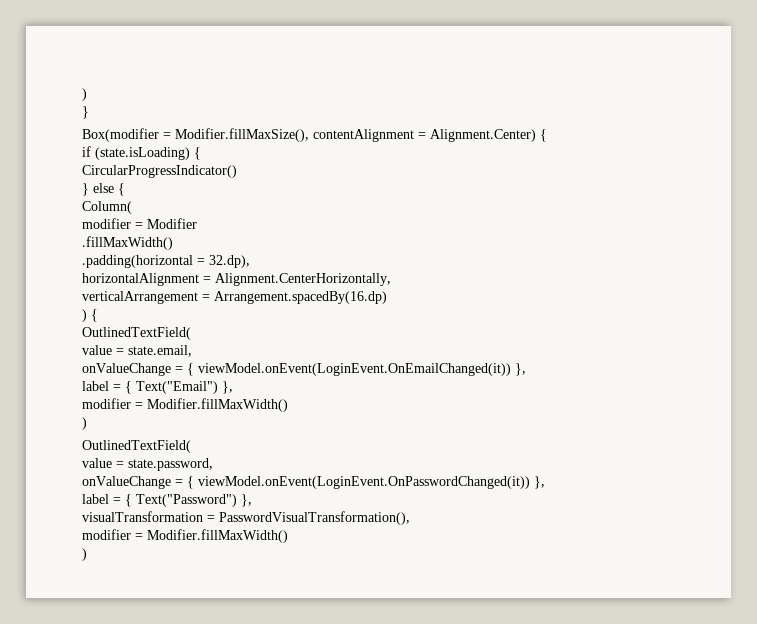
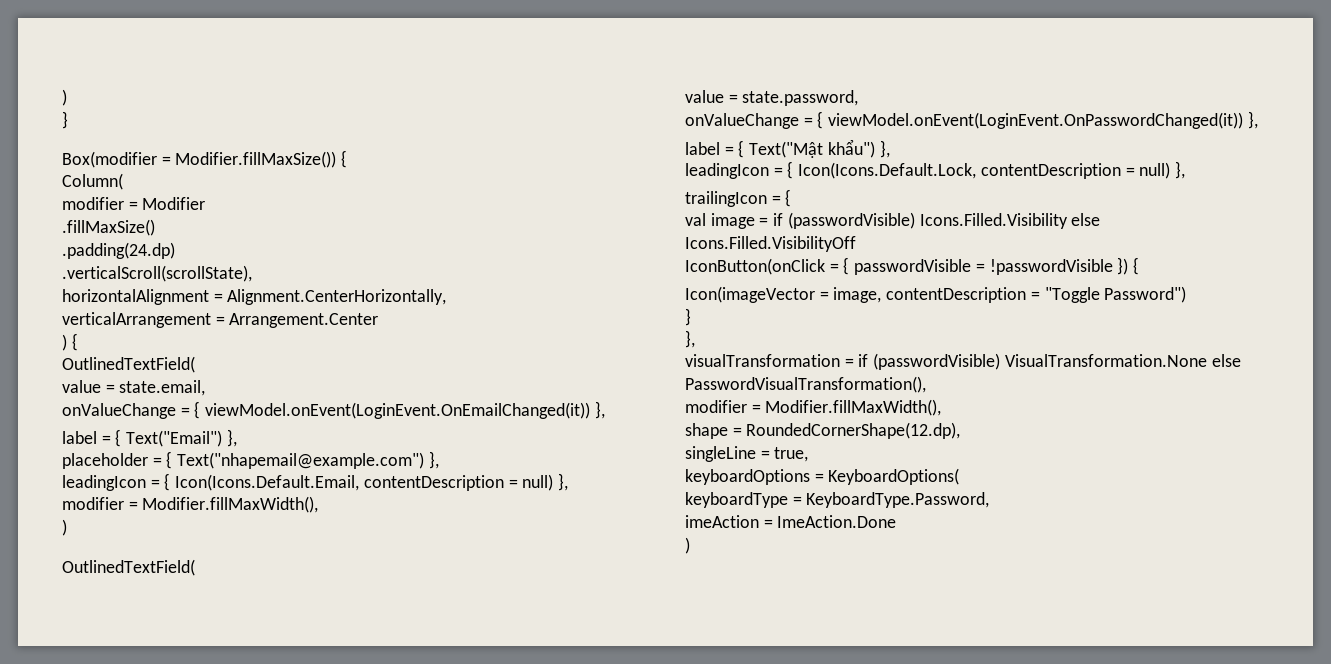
- Box(modifier = Modifier.fillMaxSize(), contentAlignment = Alignment.Center) {
- if (state.isLoading) {
- CircularProgressIndicator()
- } else {
+ Box(modifier = Modifier.fillMaxSize()) {
- .fillMaxWidth()
- .padding(horizontal = 32.dp),
+ .fillMaxSize()
+ .padding(24.dp)
+ .verticalScroll(scrollState),
- verticalArrangement = Arrangement.spacedBy(16.dp)
+ verticalArrangement = Arrangement.Center
  label = { Text("Email") },
- modifier = Modifier.fillMaxWidth()
+ placeholder = { Text("nhapemail@example.com") },
+ leadingIcon = { Icon(Icons.Default.Email, contentDescription = null) },
+ modifier = Modifier.fillMaxWidth(),
- label = { Text("Password") },
+ label = { Text("Mật khẩu") },
+ leadingIcon = { Icon(Icons.Default.Lock, contentDescription = null) },
+ trailingIcon = {
+ val image = if (passwordVisible) Icons.Filled.Visibility else Icons.Filled.VisibilityOff
+ IconButton(onClick = { passwordVisible = !passwordVisible }) {
+ Icon(imageVector = image, contentDescription = "Toggle Password")
+ }
+ },
- visualTransformation = PasswordVisualTransformation(),
- modifier = Modifier.fillMaxWidth()
+ visualTransformation = if (passwordVisible) VisualTransformation.None else PasswordVisualTransformation(),
+ modifier = Modifier.fillMaxWidth(),
+ shape = RoundedCornerShape(12.dp),
+ singleLine = true,
+ keyboardOptions = KeyboardOptions(
+ keyboardType = KeyboardType.Password,
+ imeAction = ImeAction.Done

